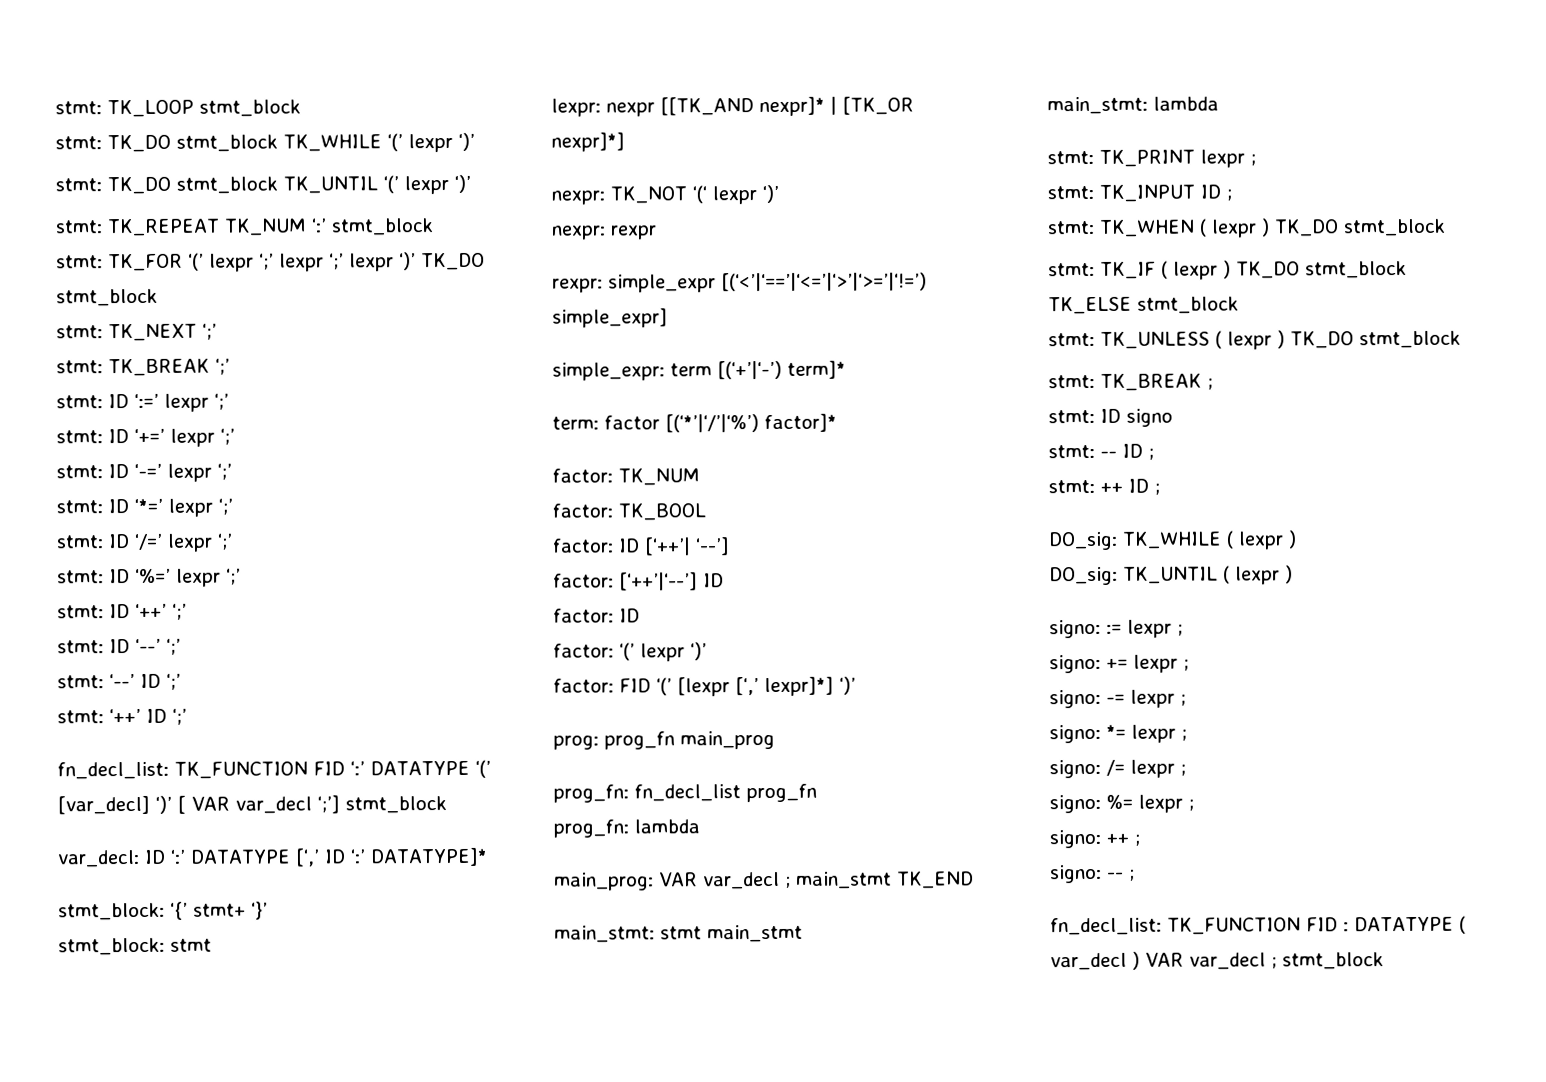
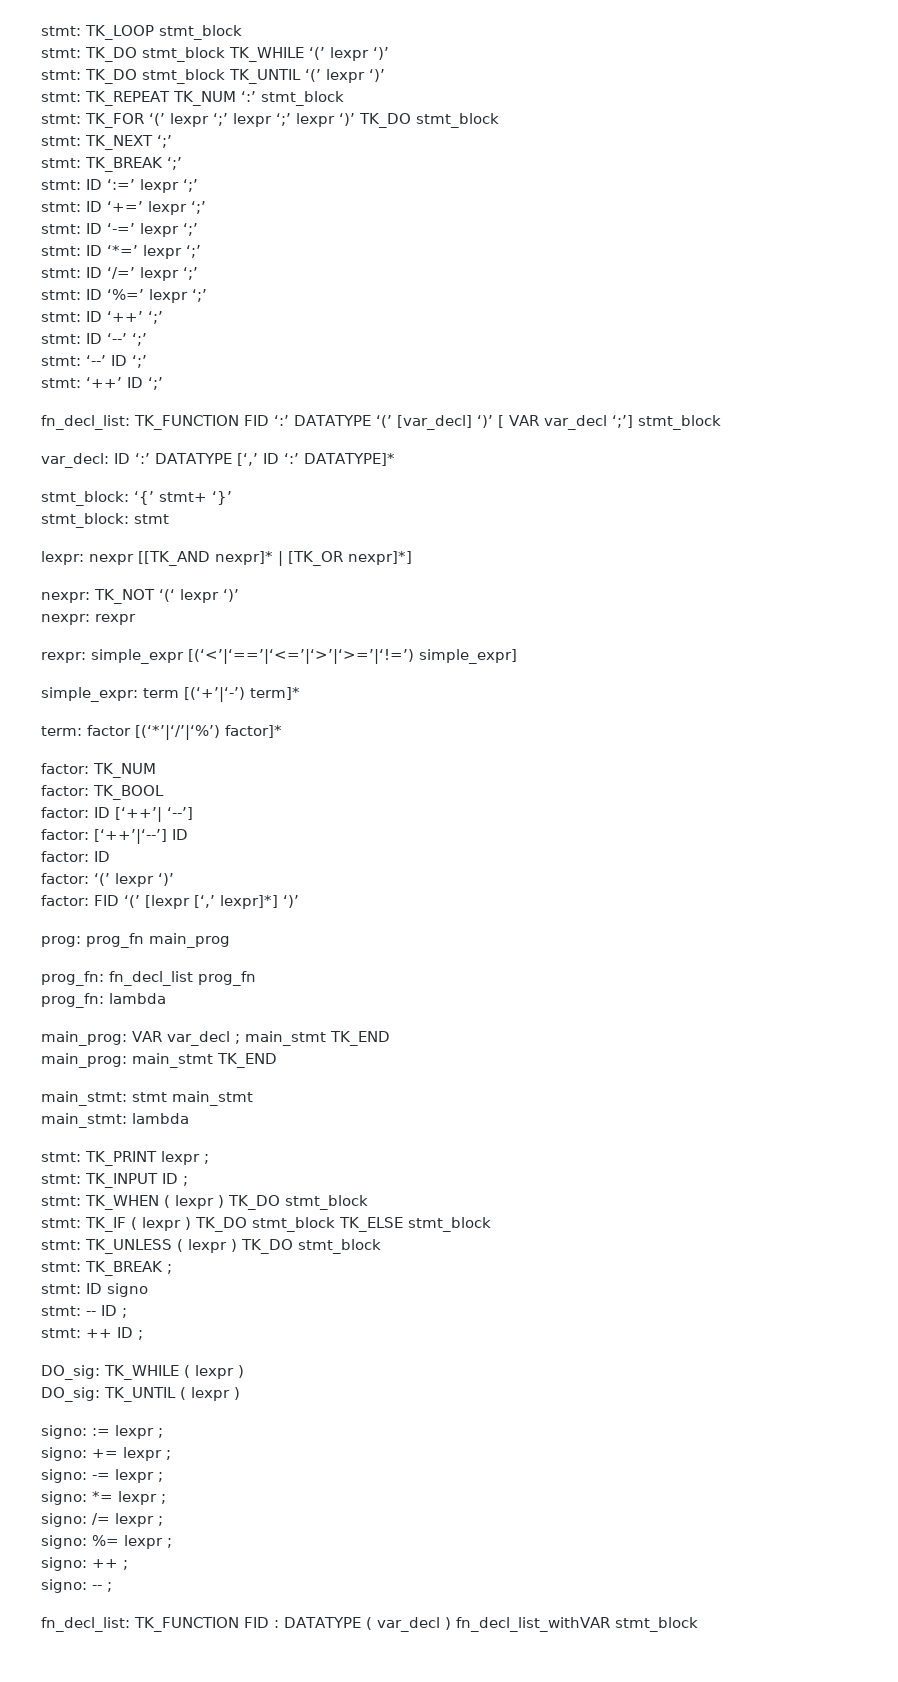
+ main_prog: main_stmt TK_END
- fn_decl_list: TK_FUNCTION FID : DATATYPE ( var_decl ) VAR var_decl ; stmt_block
+ fn_decl_list: TK_FUNCTION FID : DATATYPE ( var_decl ) fn_decl_list_withVAR stmt_block

